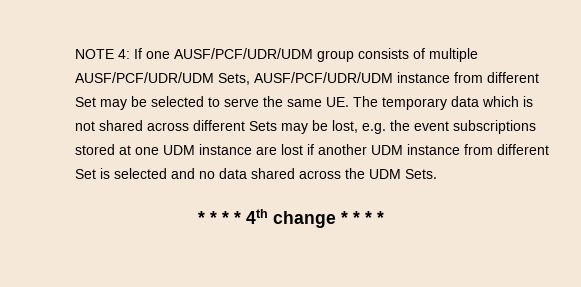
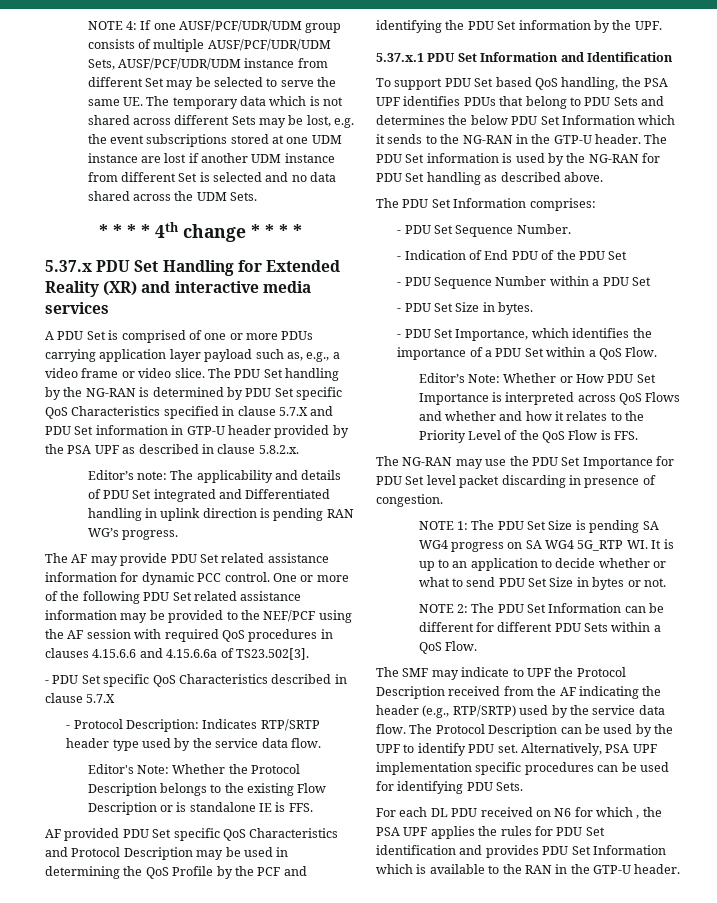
+ 5.37.x PDU Set Handling for Extended Reality (XR) and interactive media services
+ A PDU Set is comprised of one or more PDUs carrying application layer payload such as, e.g., a video frame or video slice. The PDU Set handling by the NG-RAN is determined by PDU Set specific QoS Characteristics specified in clause 5.7.X and PDU Set information in GTP-U header provided by the PSA UPF as described in clause 5.8.2.x.
+ Editor’s note: The applicability and details of PDU Set integrated and Differentiated handling in uplink direction is pending RAN WG’s progress.
+ The AF may provide PDU Set related assistance information for dynamic PCC control. One or more of the following PDU Set related assistance information may be provided to the NEF/PCF using the AF session with required QoS procedures in clauses 4.15.6.6 and 4.15.6.6a of TS23.502[3].
+ - PDU Set specific QoS Characteristics described in clause 5.7.X
+ - Protocol Description: Indicates RTP/SRTP header type used by the service data flow.
+ Editor's Note: Whether the Protocol Description belongs to the existing Flow Description or is standalone IE is FFS.
+ AF provided PDU Set specific QoS Characteristics and Protocol Description may be used in determining the QoS Profile by the PCF and identifying the PDU Set information by the UPF.
+ 5.37.x.1 PDU Set Information and Identification
+ To support PDU Set based QoS handling, the PSA UPF identifies PDUs that belong to PDU Sets and determines the below PDU Set Information which it sends to the NG-RAN in the GTP-U header. The PDU Set information is used by the NG-RAN for PDU Set handling as described above.
+ The PDU Set Information comprises:
+ - PDU Set Sequence Number.
+ - Indication of End PDU of the PDU Set
+ - PDU Sequence Number within a PDU Set
+ - PDU Set Size in bytes.
+ - PDU Set Importance, which identifies the importance of a PDU Set within a QoS Flow.
+ Editor’s Note: Whether or How PDU Set Importance is interpreted across QoS Flows and whether and how it relates to the Priority Level of the QoS Flow is FFS.
+ The NG-RAN may use the PDU Set Importance for PDU Set level packet discarding in presence of congestion.
+ NOTE 1: The PDU Set Size is pending SA WG4 progress on SA WG4 5G_RTP WI. It is up to an application to decide whether or what to send PDU Set Size in bytes or not.
+ NOTE 2: The PDU Set Information can be different for different PDU Sets within a QoS Flow.
+ The SMF may indicate to UPF the Protocol Description received from the AF indicating the header (e.g., RTP/SRTP) used by the service data flow. The Protocol Description can be used by the UPF to identify PDU set. Alternatively, PSA UPF implementation specific procedures can be used for identifying PDU Sets.
+ For each DL PDU received on N6 for which , the PSA UPF applies the rules for PDU Set identification and provides PDU Set Information which is available to the RAN in the GTP-U header.

